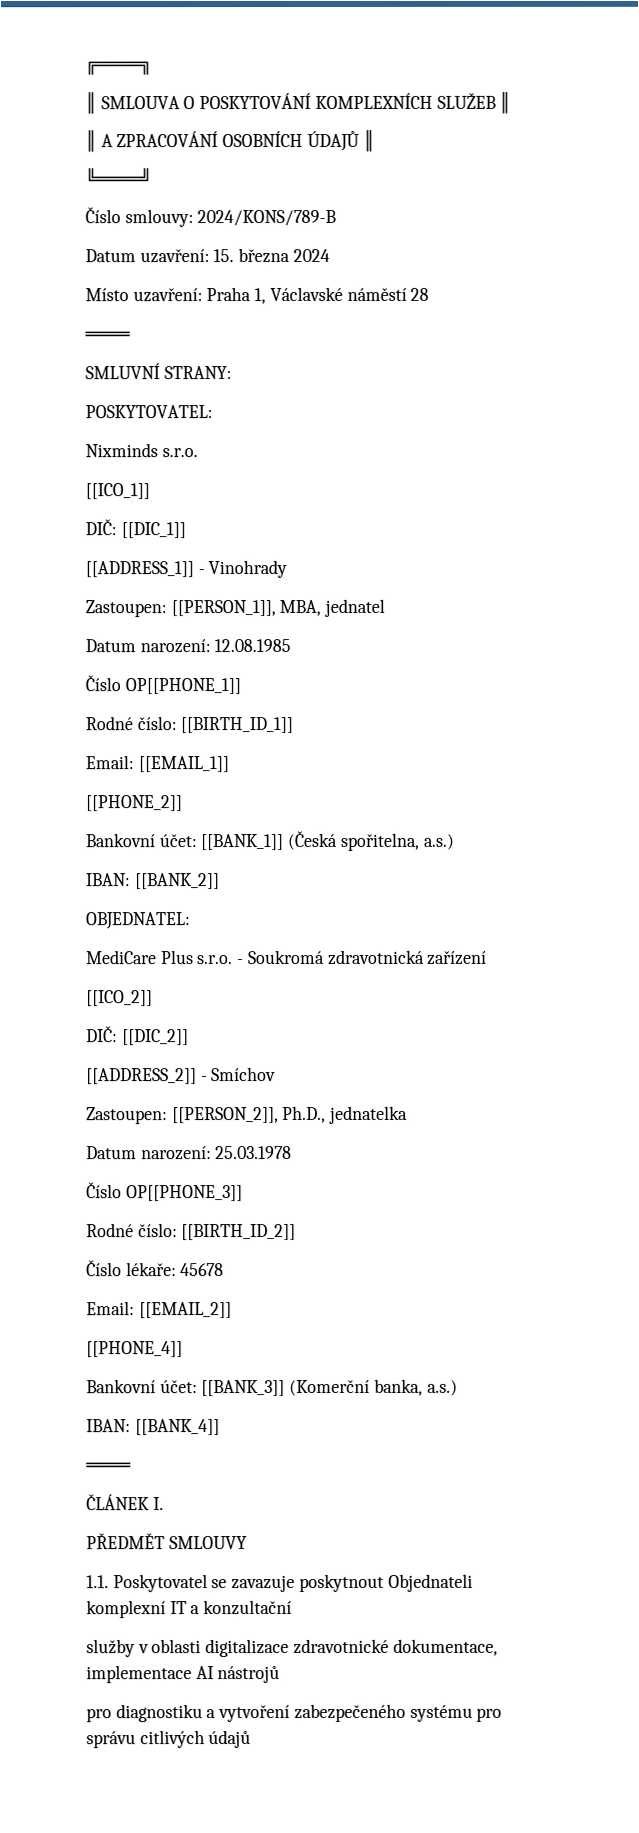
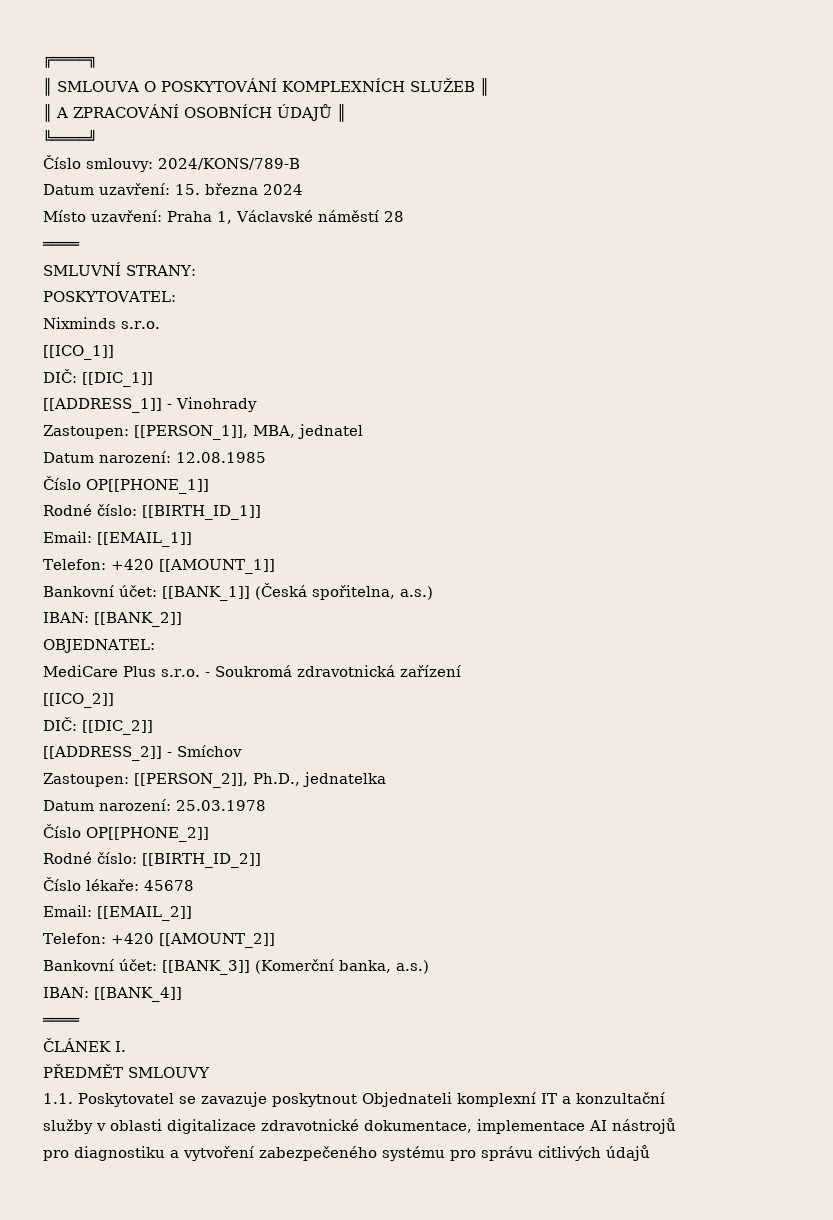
- [[PHONE_2]]
+ Telefon: +420 [[AMOUNT_1]]
- Číslo OP[[PHONE_3]]
+ Číslo OP[[PHONE_2]]
- [[PHONE_4]]
+ Telefon: +420 [[AMOUNT_2]]

